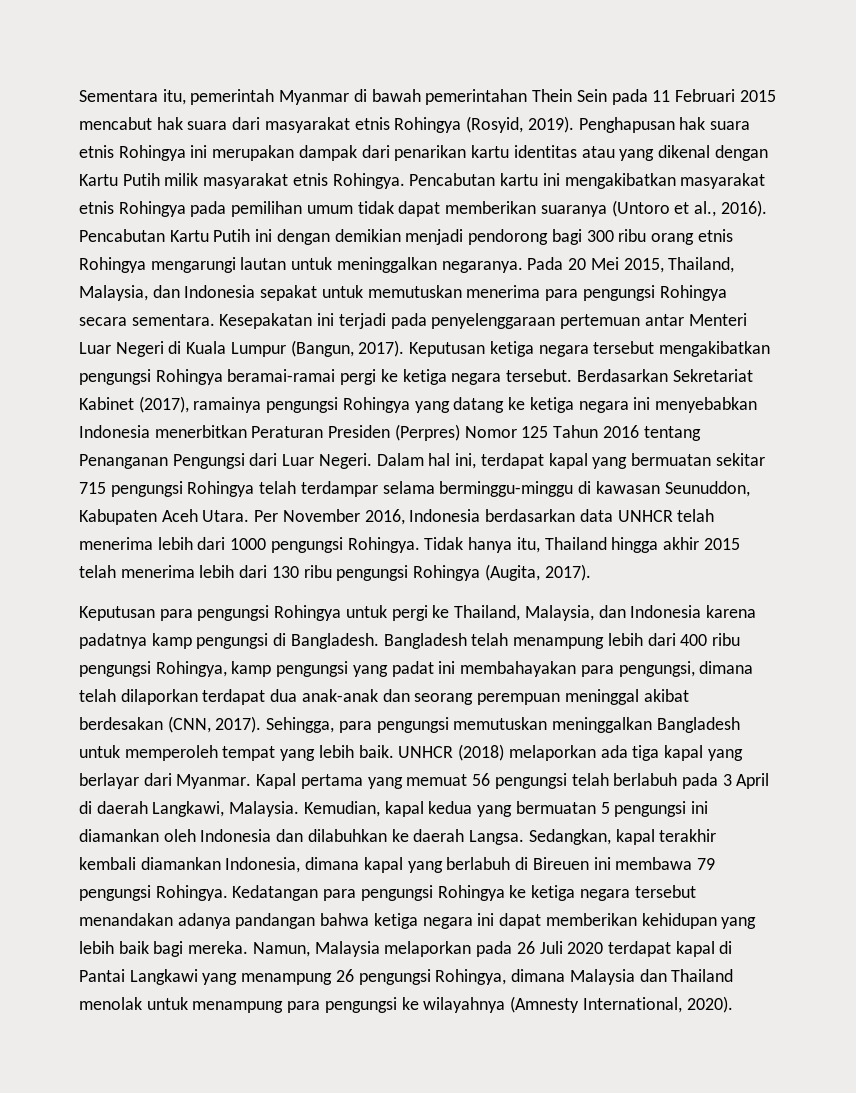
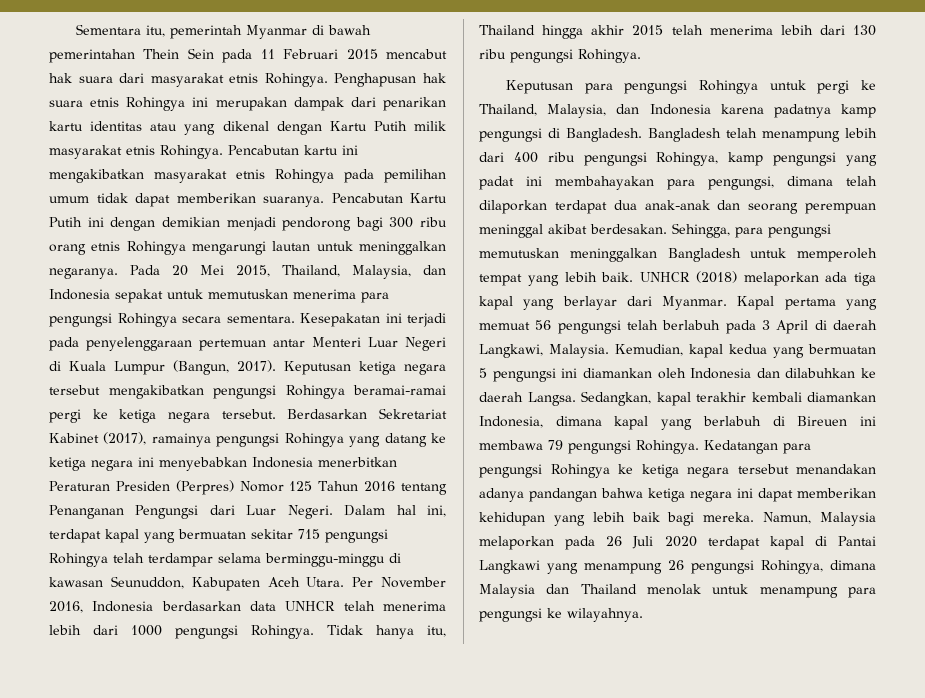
- Sementara itu, pemerintah Myanmar di bawah pemerintahan Thein Sein pada 11 Februari 2015 mencabut hak suara dari masyarakat etnis Rohingya (Rosyid, 2019).
+ Sementara itu, pemerintah Myanmar di bawah pemerintahan Thein Sein pada 11 Februari 2015 mencabut hak suara dari masyarakat etnis Rohingya.
- Pencabutan kartu ini mengakibatkan masyarakat etnis Rohingya pada pemilihan umum tidak dapat memberikan suaranya (Untoro et al., 2016).
+ Pencabutan kartu ini mengakibatkan masyarakat etnis Rohingya pada pemilihan umum tidak dapat memberikan suaranya.
- Tidak hanya itu, Thailand hingga akhir 2015 telah menerima lebih dari 130 ribu pengungsi Rohingya (Augita, 2017).
+ Tidak hanya itu, Thailand hingga akhir 2015 telah menerima lebih dari 130 ribu pengungsi Rohingya.
- Bangladesh telah menampung lebih dari 400 ribu pengungsi Rohingya, kamp pengungsi yang padat ini membahayakan para pengungsi, dimana telah dilaporkan terdapat dua anak-anak dan seorang perempuan meninggal akibat berdesakan (CNN, 2017).
+ Bangladesh telah menampung lebih dari 400 ribu pengungsi Rohingya, kamp pengungsi yang padat ini membahayakan para pengungsi, dimana telah dilaporkan terdapat dua anak-anak dan seorang perempuan meninggal akibat berdesakan.
- Namun, Malaysia melaporkan pada 26 Juli 2020 terdapat kapal di Pantai Langkawi yang menampung 26 pengungsi Rohingya, dimana Malaysia dan Thailand menolak untuk menampung para pengungsi ke wilayahnya (Amnesty International, 2020).
+ Namun, Malaysia melaporkan pada 26 Juli 2020 terdapat kapal di Pantai Langkawi yang menampung 26 pengungsi Rohingya, dimana Malaysia dan Thailand menolak untuk menampung para pengungsi ke wilayahnya.

